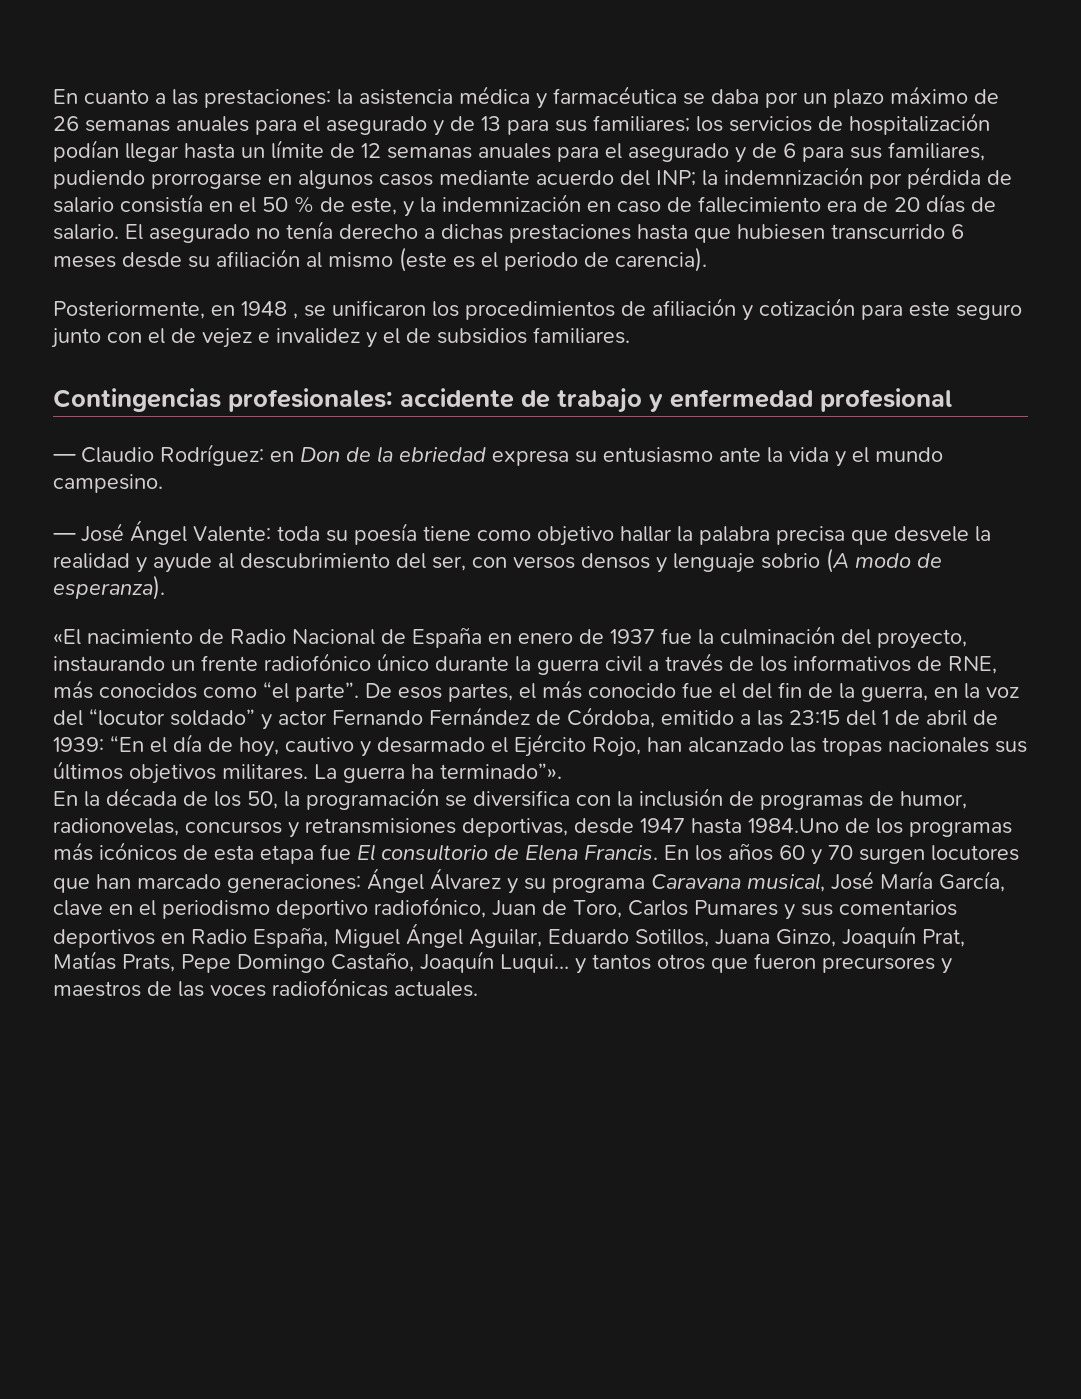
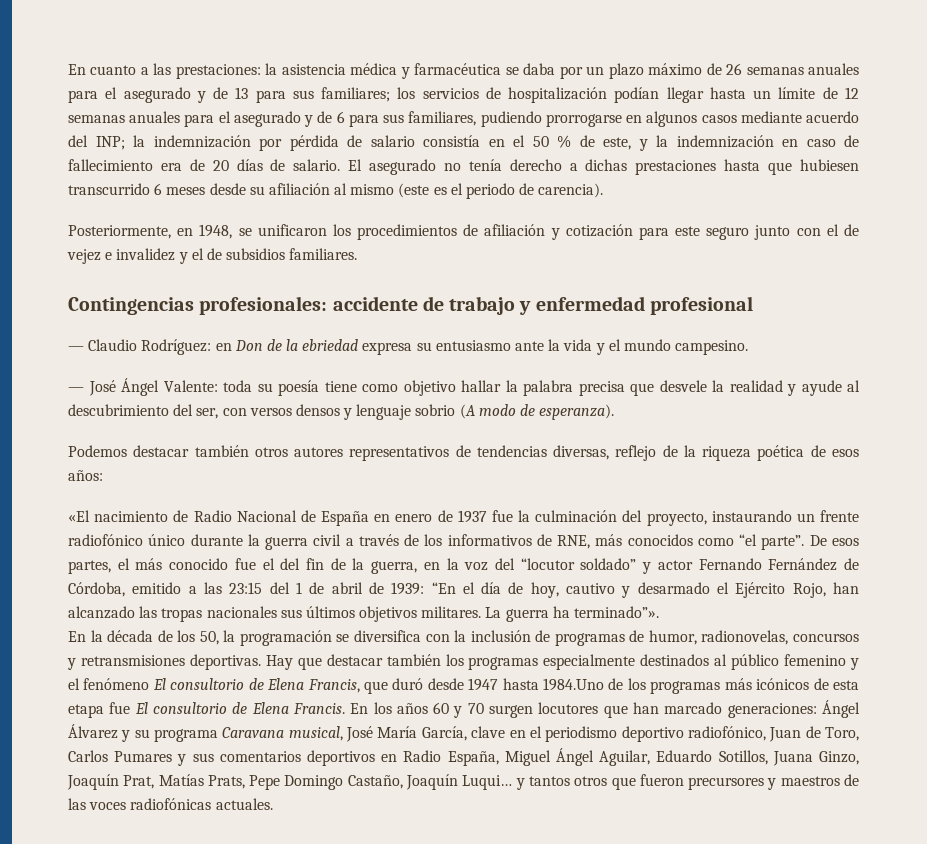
- Posteriormente, en 1948 , se unificaron los procedimientos de afiliación y cotización para este seguro junto con el de vejez e invalidez y el de subsidios familiares.
+ Posteriormente, en 1948, se unificaron los procedimientos de afiliación y cotización para este seguro junto con el de vejez e invalidez y el de subsidios familiares.
+ Podemos destacar también otros autores representativos de tendencias diversas, reflejo de la riqueza poética de esos años:
- En la década de los 50, la programación se diversifica con la inclusión de programas de humor, radionovelas, concursos y retransmisiones deportivas, desde 1947 hasta 1984.Uno de los programas más icónicos de esta etapa fue El consultorio de Elena Francis.
+ En la década de los 50, la programación se diversifica con la inclusión de programas de humor, radionovelas, concursos y retransmisiones deportivas. Hay que destacar también los programas especialmente destinados al público femenino y el fenómeno El consultorio de Elena Francis, que duró desde 1947 hasta 1984.Uno de los programas más icónicos de esta etapa fue El consultorio de Elena Francis.

